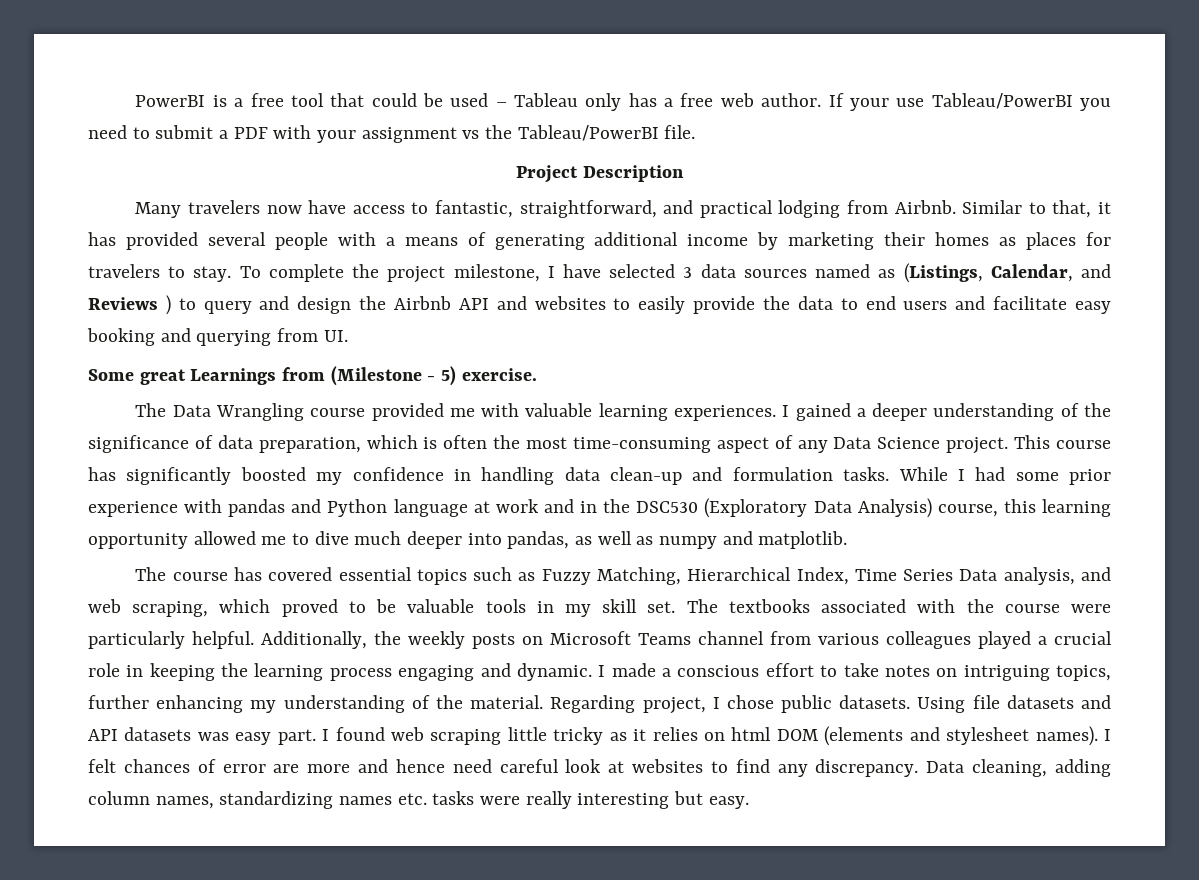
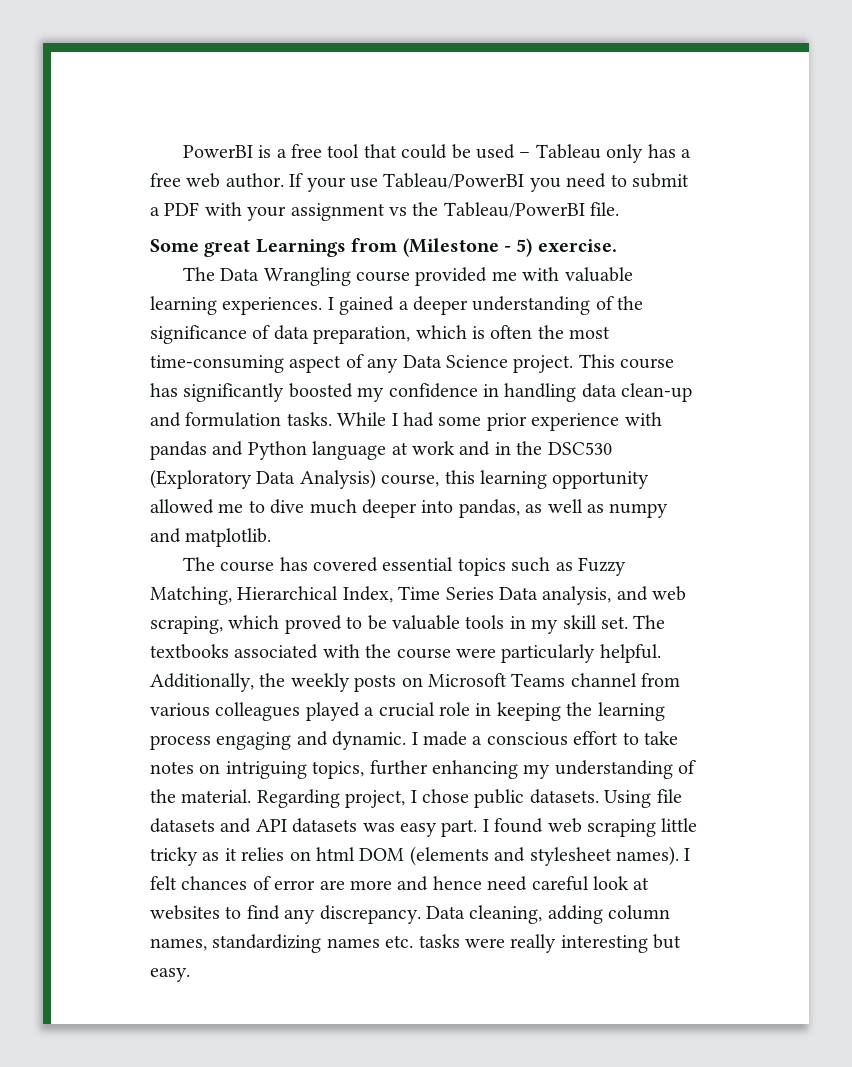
- Project Description
- Many travelers now have access to fantastic, straightforward, and practical lodging from Airbnb. Similar to that, it has provided several people with a means of generating additional income by marketing their homes as places for travelers to stay. To complete the project milestone, I have selected 3 data sources named as (Listings, Calendar, and Reviews ) to query and design the Airbnb API and websites to easily provide the data to end users and facilitate easy booking and querying from UI.

